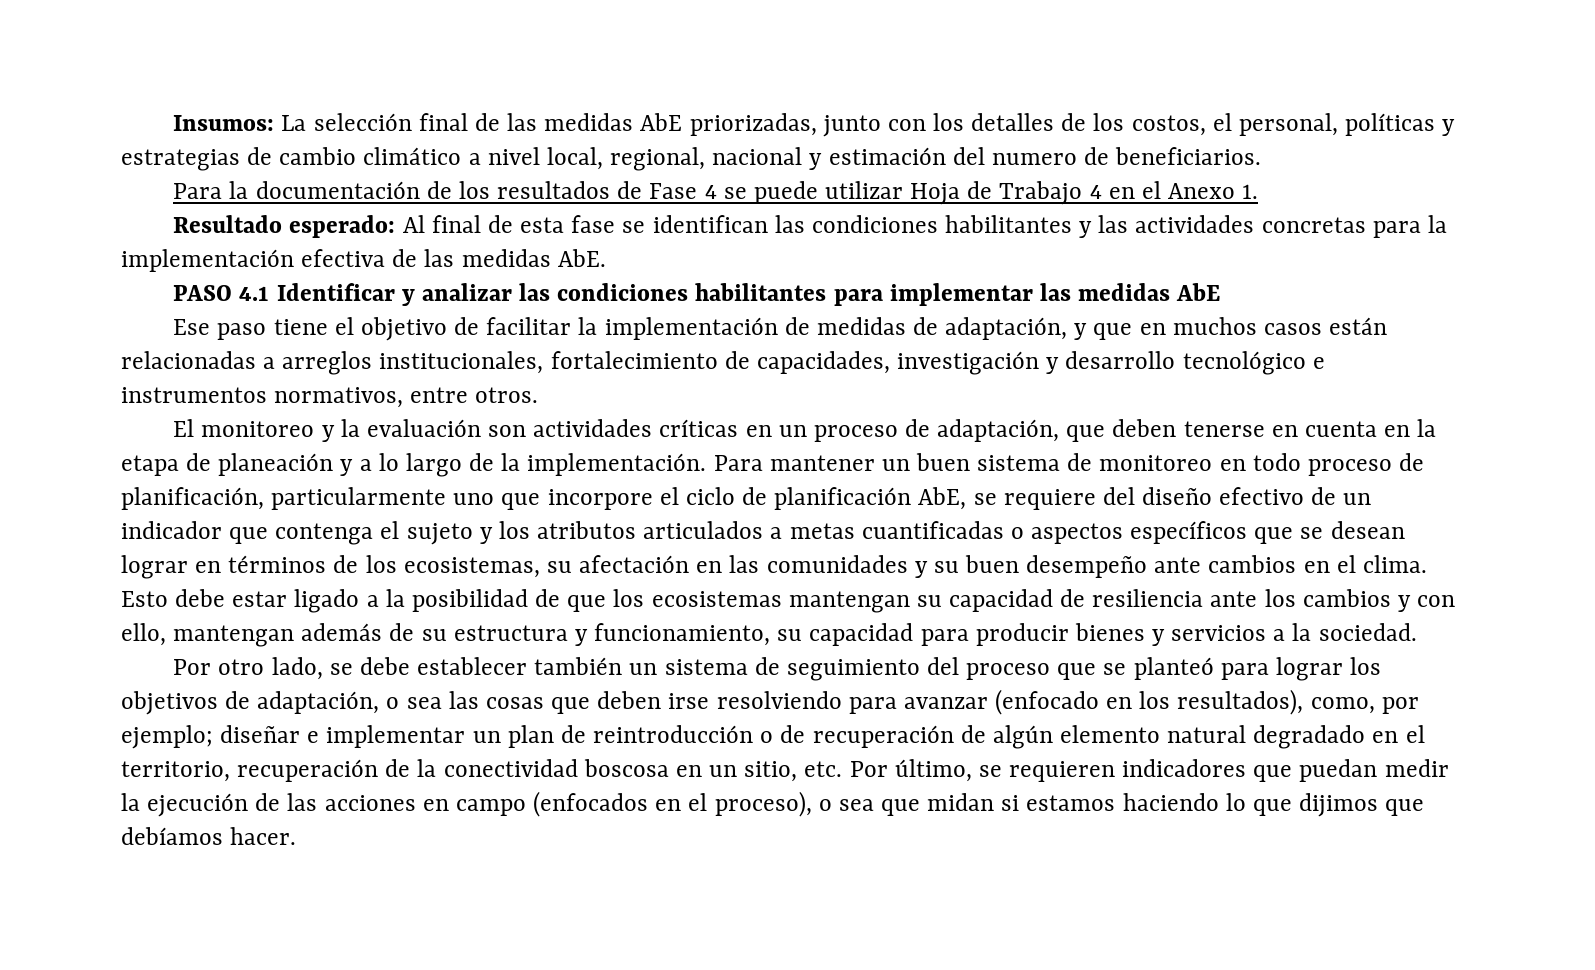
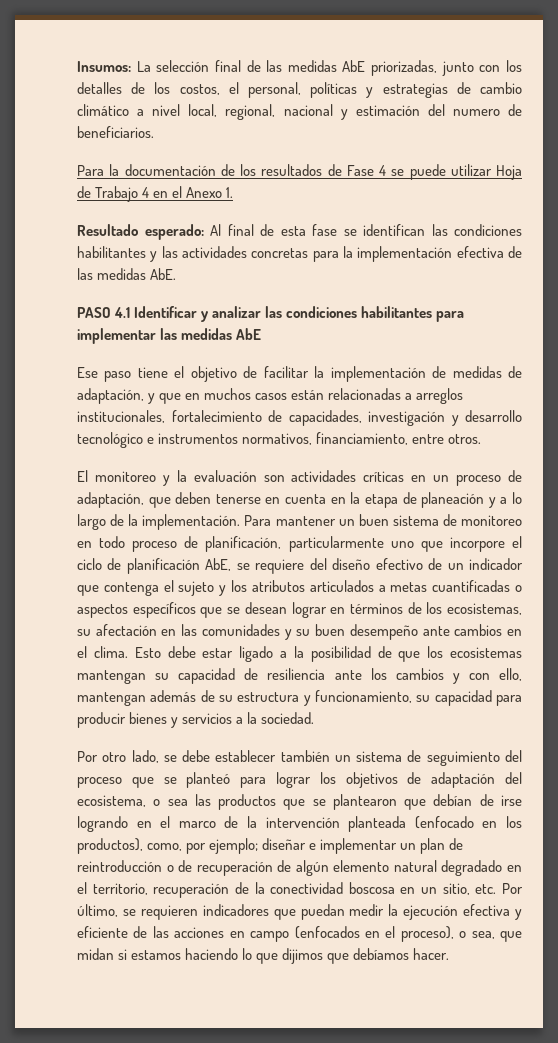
- Ese paso tiene el objetivo de facilitar la implementación de medidas de adaptación, y que en muchos casos están relacionadas a arreglos institucionales, fortalecimiento de capacidades, investigación y desarrollo tecnológico e instrumentos normativos, entre otros.
+ Ese paso tiene el objetivo de facilitar la implementación de medidas de adaptación, y que en muchos casos están relacionadas a arreglos institucionales, fortalecimiento de capacidades, investigación y desarrollo tecnológico e instrumentos normativos, financiamiento, entre otros.
- Por otro lado, se debe establecer también un sistema de seguimiento del proceso que se planteó para lograr los objetivos de adaptación, o sea las cosas que deben irse resolviendo para avanzar (enfocado en los resultados), como, por ejemplo;
+ Por otro lado, se debe establecer también un sistema de seguimiento del proceso que se planteó para lograr los objetivos de adaptación del ecosistema, o sea las productos que se plantearon que debían de irse logrando en el marco de la intervención planteada (enfocado en los productos), como, por ejemplo;
- diseñar e implementar un plan de reintroducción o de recuperación de algún elemento natural degradado en el territorio, recuperación de la conectividad boscosa en un sitio, etc. Por último, se requieren indicadores que puedan medir la ejecución de las acciones en campo (enfocados en el proceso), o sea que midan si estamos haciendo lo que dijimos que debíamos hacer.
+ diseñar e implementar un plan de reintroducción o de recuperación de algún elemento natural degradado en el territorio, recuperación de la conectividad boscosa en un sitio, etc. Por último, se requieren indicadores que puedan medir la ejecución efectiva y eficiente de las acciones en campo (enfocados en el proceso), o sea, que midan si estamos haciendo lo que dijimos que debíamos hacer.

